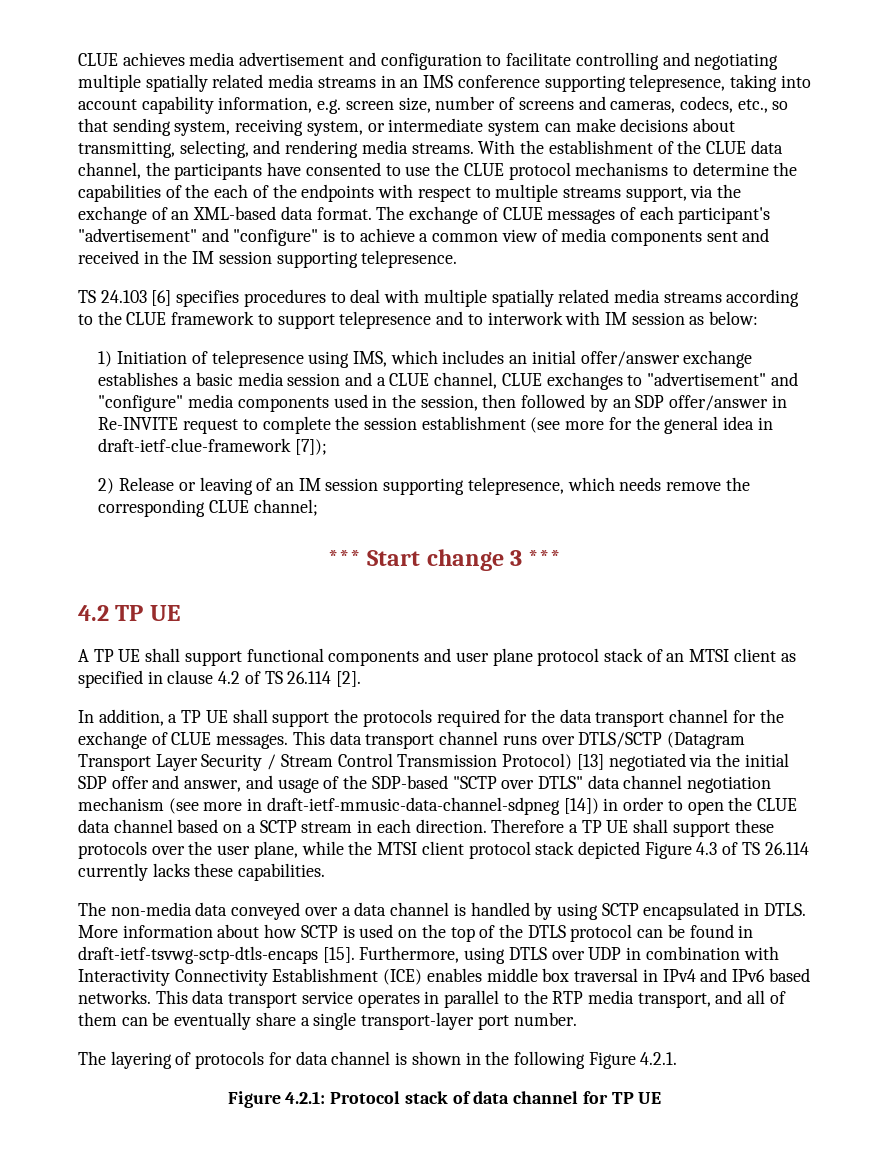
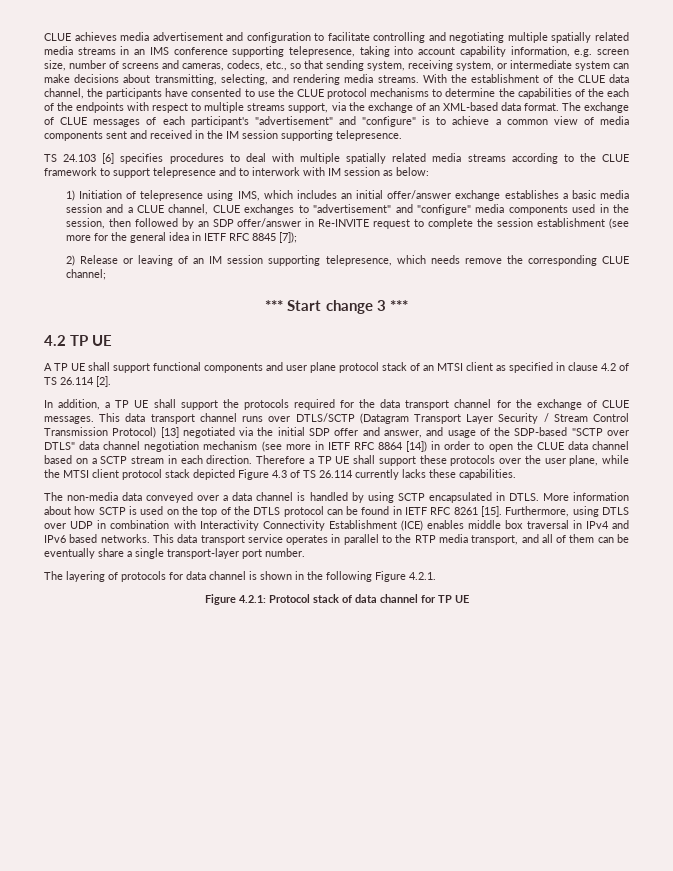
- 1) Initiation of telepresence using IMS, which includes an initial offer/answer exchange establishes a basic media session and a CLUE channel, CLUE exchanges to "advertisement" and "configure" media components used in the session, then followed by an SDP offer/answer in Re-INVITE request to complete the session establishment (see more for the general idea in draft-ietf-clue-framework [7]);
+ 1) Initiation of telepresence using IMS, which includes an initial offer/answer exchange establishes a basic media session and a CLUE channel, CLUE exchanges to "advertisement" and "configure" media components used in the session, then followed by an SDP offer/answer in Re-INVITE request to complete the session establishment (see more for the general idea in IETF RFC 8845 [7]);
- This data transport channel runs over DTLS/SCTP (Datagram Transport Layer Security / Stream Control Transmission Protocol) [13] negotiated via the initial SDP offer and answer, and usage of the SDP-based "SCTP over DTLS" data channel negotiation mechanism (see more in draft-ietf-mmusic-data-channel-sdpneg [14]) in order to open the CLUE data channel based on a SCTP stream in each direction.
+ This data transport channel runs over DTLS/SCTP (Datagram Transport Layer Security / Stream Control Transmission Protocol) [13] negotiated via the initial SDP offer and answer, and usage of the SDP-based "SCTP over DTLS" data channel negotiation mechanism (see more in IETF RFC 8864 [14]) in order to open the CLUE data channel based on a SCTP stream in each direction.
- More information about how SCTP is used on the top of the DTLS protocol can be found in draft-ietf-tsvwg-sctp-dtls-encaps [15].
+ More information about how SCTP is used on the top of the DTLS protocol can be found in IETF RFC 8261 [15].

